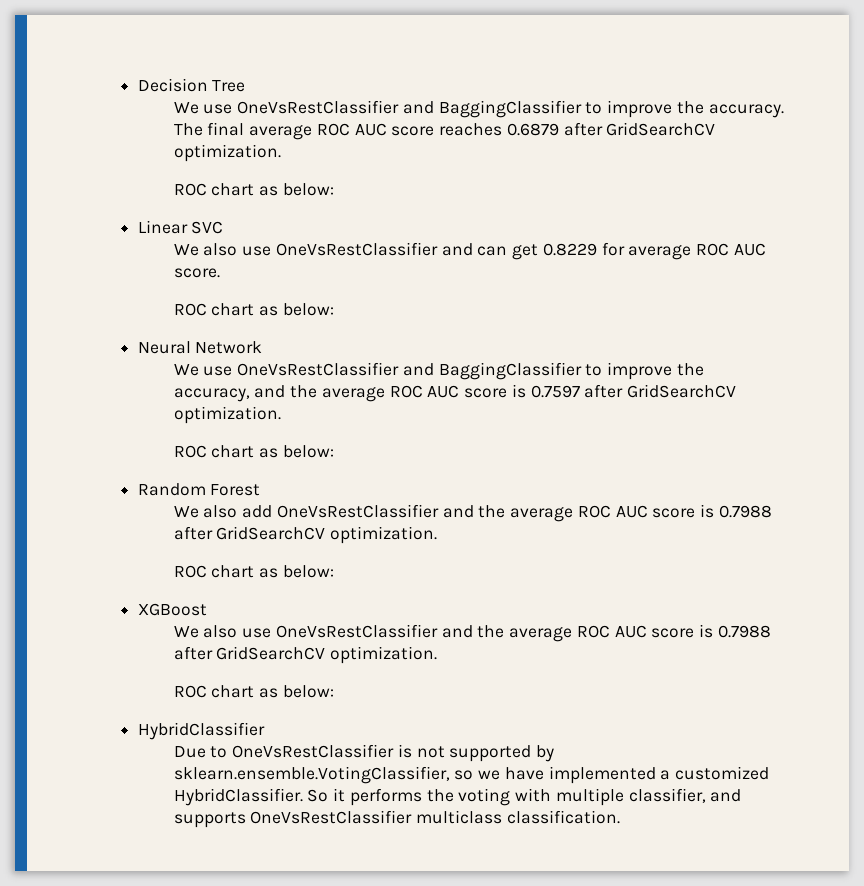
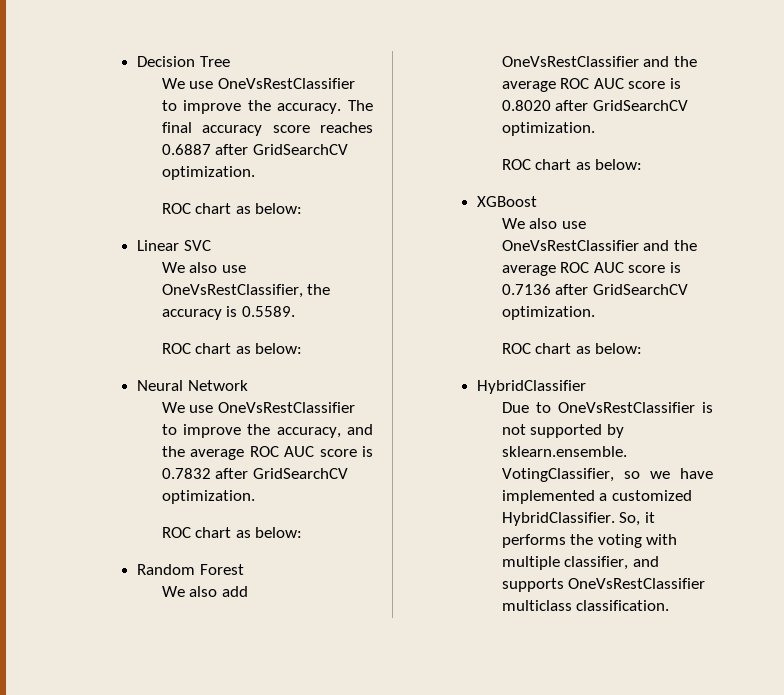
- We use OneVsRestClassifier and BaggingClassifier to improve the accuracy.
+ We use OneVsRestClassifier to improve the accuracy.
- The final average ROC AUC score reaches 0.6879 after GridSearchCV optimization.
+ The final accuracy score reaches 0.6887 after GridSearchCV optimization.
- We also use OneVsRestClassifier and can get 0.8229 for average ROC AUC score.
+ We also use OneVsRestClassifier, the accuracy is 0.5589.
- We use OneVsRestClassifier and BaggingClassifier to improve the accuracy, and the average ROC AUC score is 0.7597 after GridSearchCV optimization.
+ We use OneVsRestClassifier to improve the accuracy, and the average ROC AUC score is 0.7832 after GridSearchCV optimization.
- We also add OneVsRestClassifier and the average ROC AUC score is 0.7988 after GridSearchCV optimization.
+ We also add OneVsRestClassifier and the average ROC AUC score is 0.8020 after GridSearchCV optimization.
- We also use OneVsRestClassifier and the average ROC AUC score is 0.7988 after GridSearchCV optimization.
+ We also use OneVsRestClassifier and the average ROC AUC score is 0.7136 after GridSearchCV optimization.
- So it performs the voting with multiple classifier, and supports OneVsRestClassifier multiclass classification.
+ So, it performs the voting with multiple classifier, and supports OneVsRestClassifier multiclass classification.

